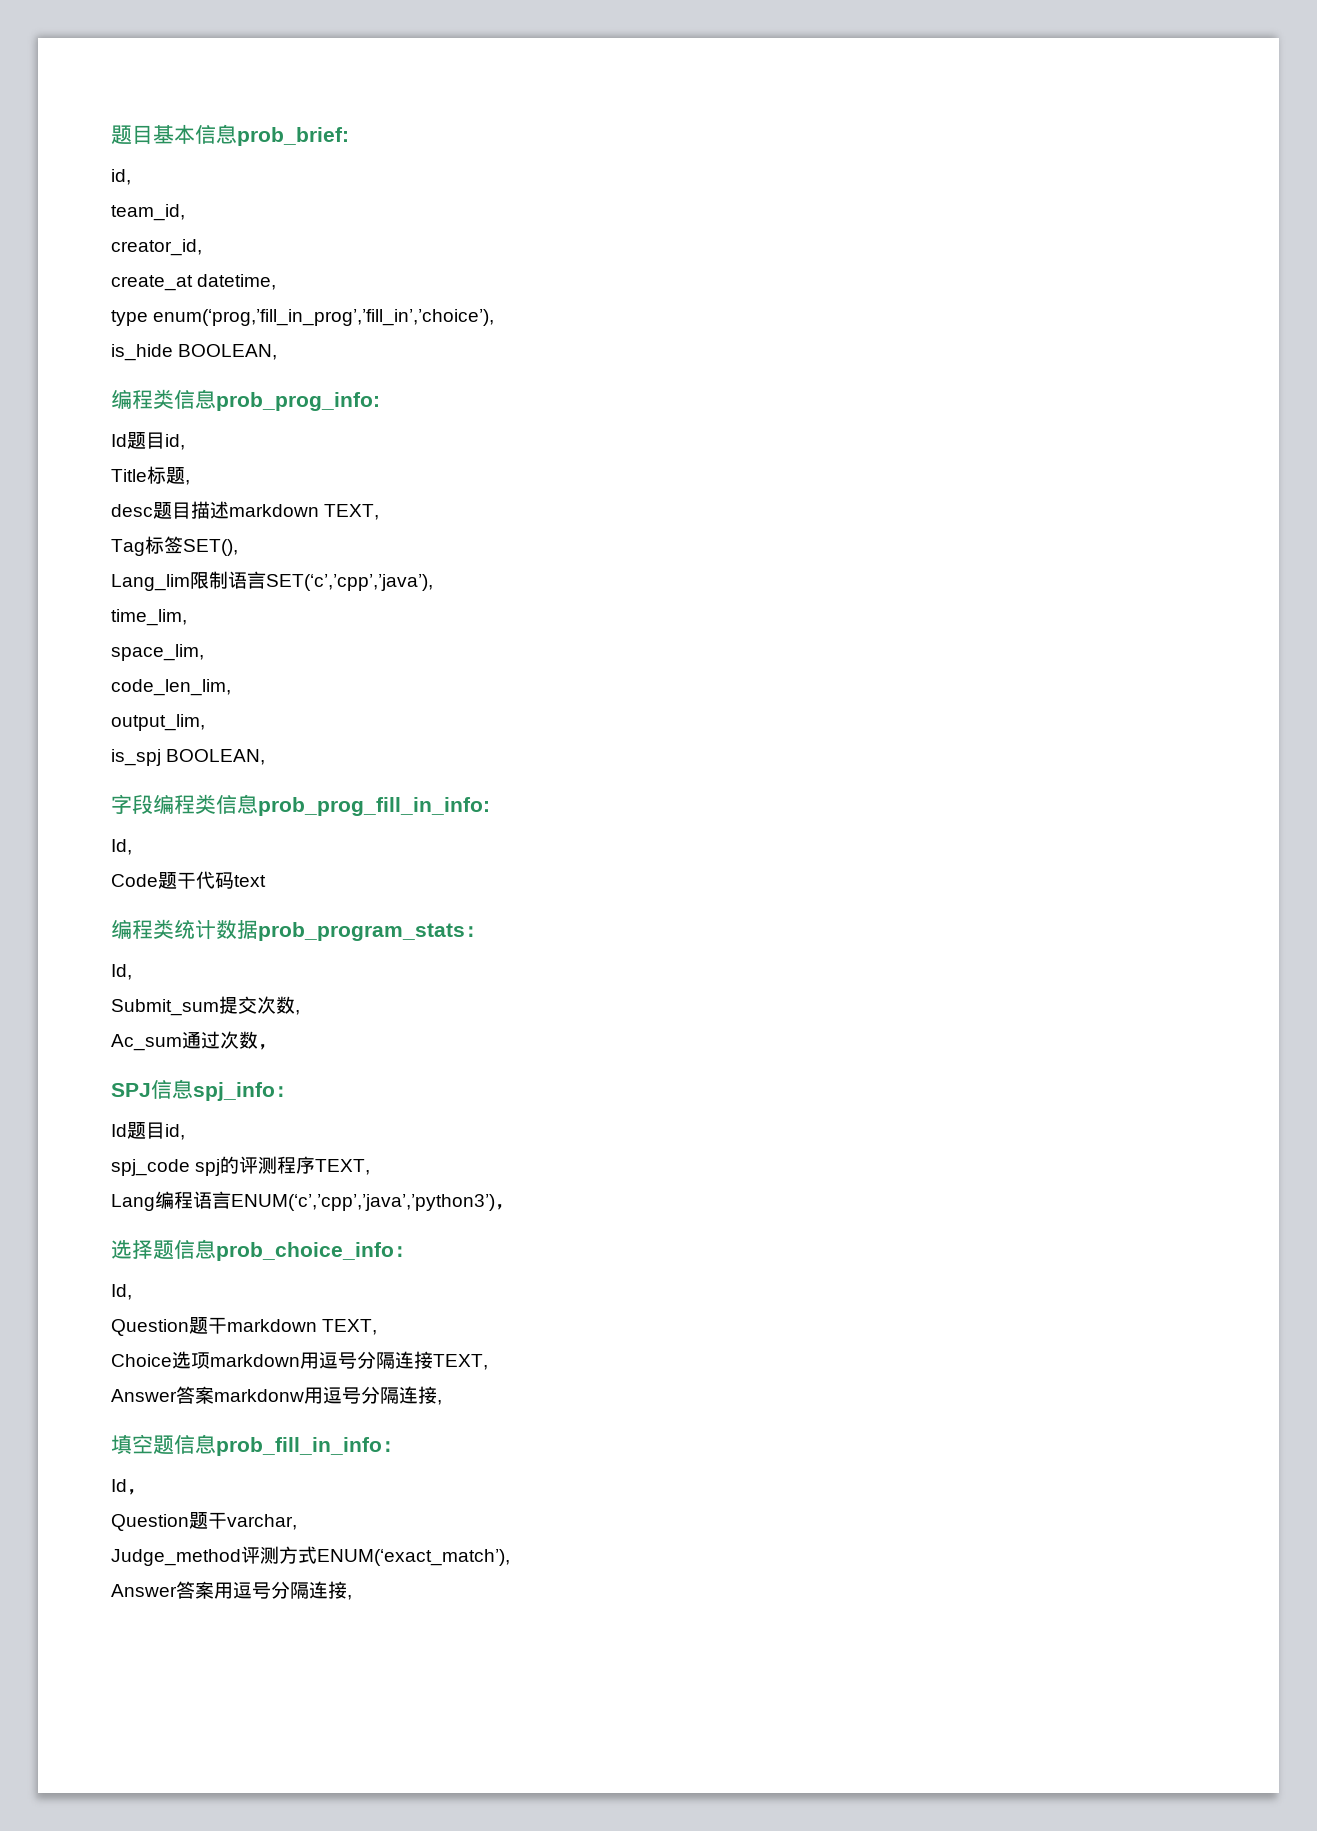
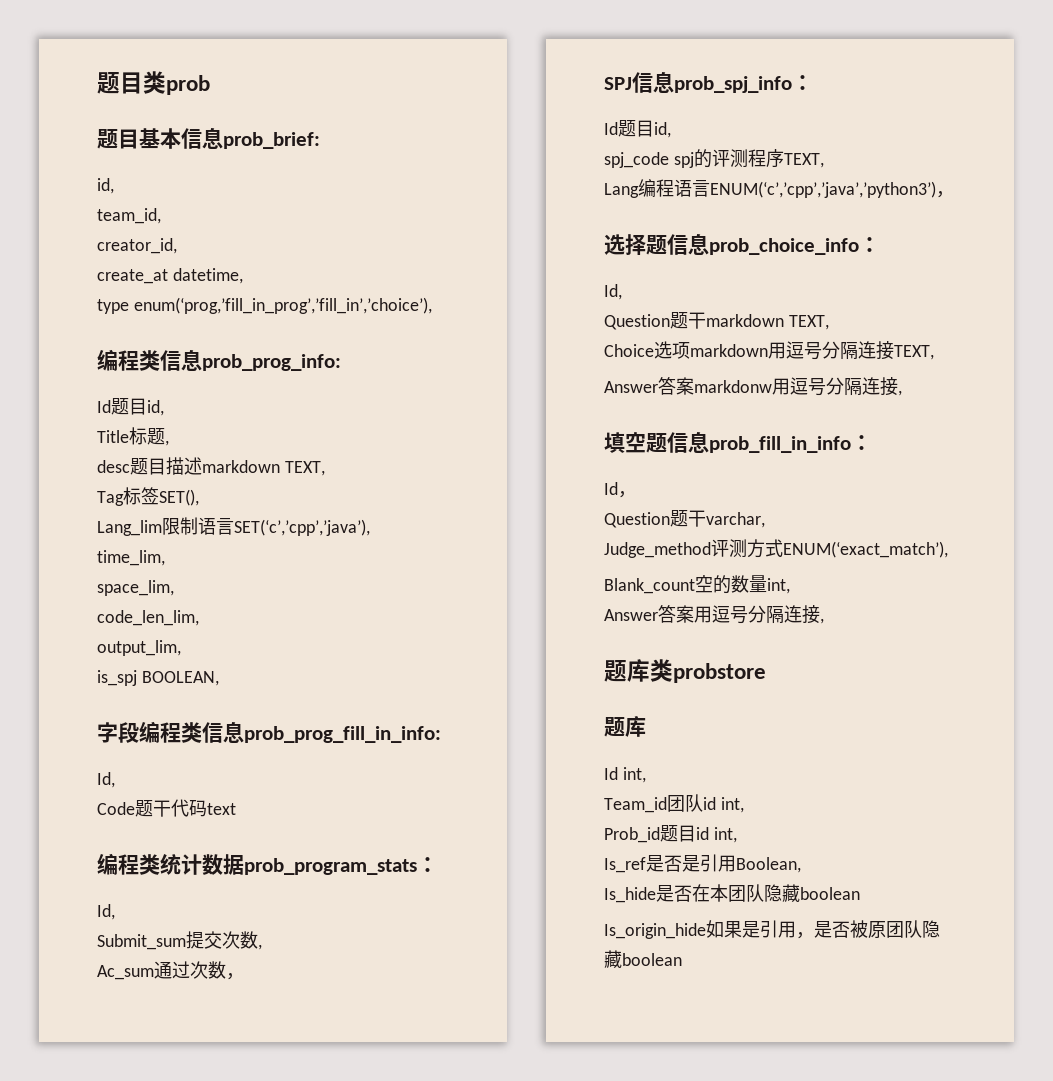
+ 题目类prob
- is_hide BOOLEAN,
- SPJ信息spj_info：
+ SPJ信息prob_spj_info：
+ Blank_count空的数量int,
+ 题库类probstore
+ 题库
+ Id int,
+ Team_id团队id int,
+ Prob_id题目id int,
+ Is_ref是否是引用Boolean,
+ Is_hide是否在本团队隐藏boolean
+ Is_origin_hide如果是引用，是否被原团队隐藏boolean

